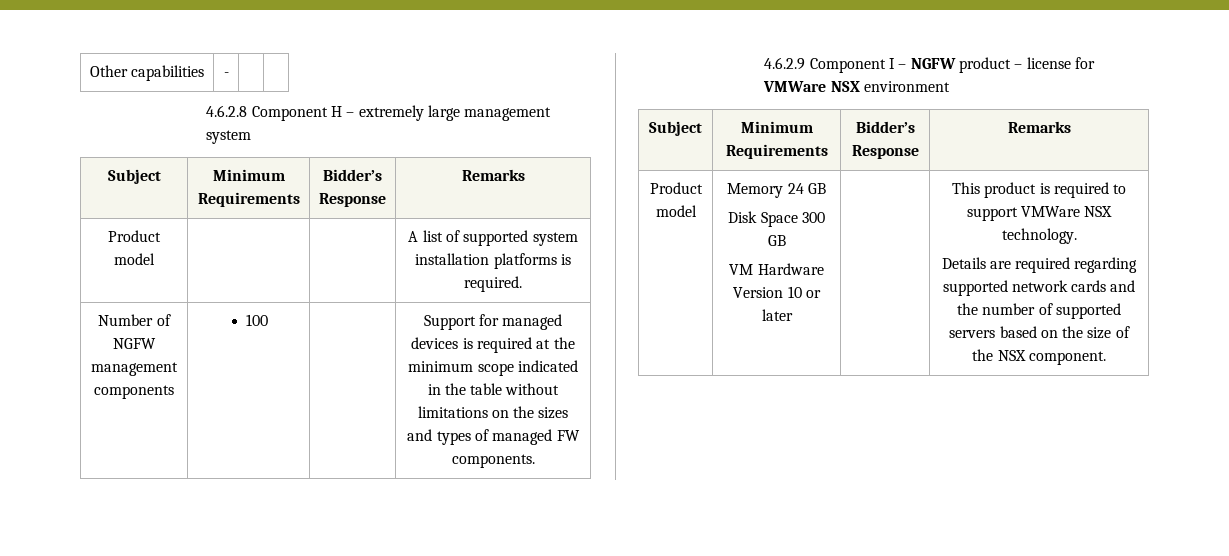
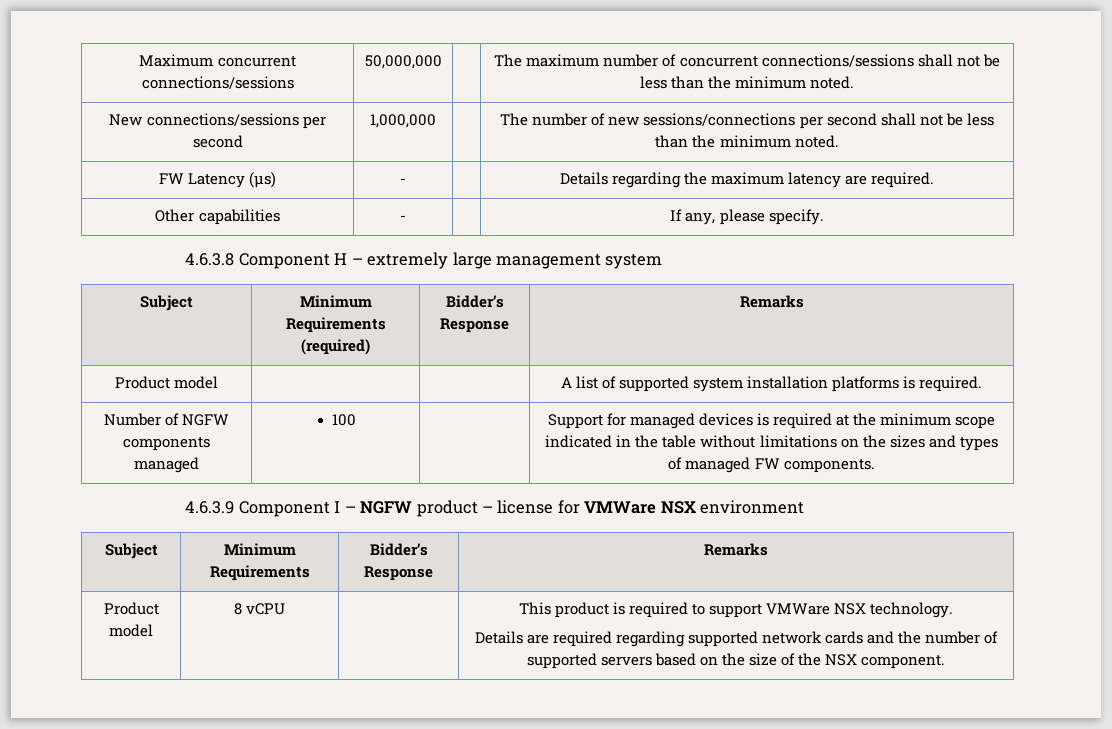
- Other capabilities | - | |
- 4.6.2.8 Component H – extremely large management system
- Subject | Minimum Requirements | Bidder’s Response | Remarks
+ Maximum concurrent connections/sessions | 50,000,000 | | The maximum number of concurrent connections/sessions shall not be less than the minimum noted.
+ New connections/sessions per second | 1,000,000 | | The number of new sessions/connections per second shall not be less than the minimum noted.
+ FW Latency (μs) | - | | Details regarding the maximum latency are required.
+ Other capabilities | - | | If any, please specify.
+ 4.6.3.8 Component H – extremely large management system
+ Subject | Minimum Requirements (required) | Bidder’s Response | Remarks
- Number of NGFW management components | 100 | | Support for managed devices is required at the minimum scope indicated in the table without limitations on the sizes and types of managed FW components.
+ Number of NGFW components managed | 100 | | Support for managed devices is required at the minimum scope indicated in the table without limitations on the sizes and types of managed FW components.
- 4.6.2.9 Component I – NGFW product – license for VMWare NSX environment
+ 4.6.3.9 Component I – NGFW product – license for VMWare NSX environment
- Memory 24 GB
- Disk Space 300 GB
- VM Hardware Version 10 or later
+ 8 vCPU

